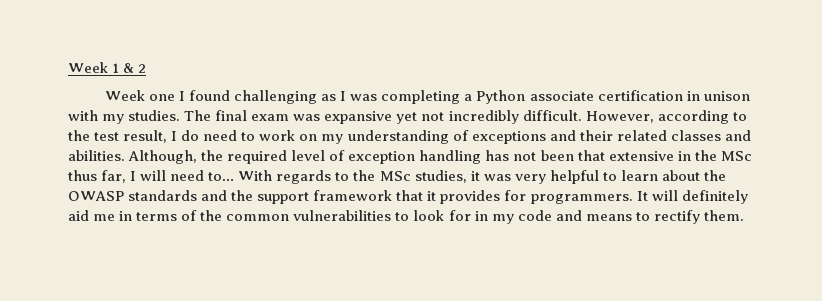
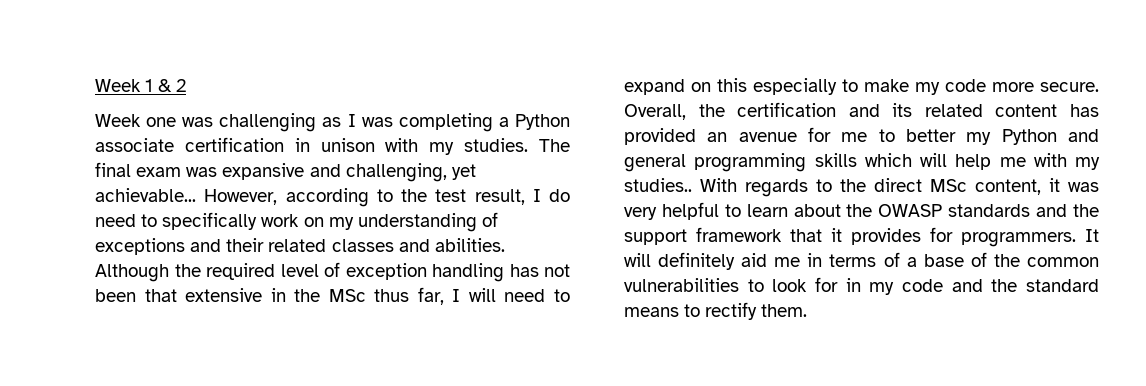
- Week one I found challenging as I was completing a Python associate certification in unison with my studies.
+ Week one was challenging as I was completing a Python associate certification in unison with my studies.
- The final exam was expansive yet not incredibly difficult.
+ The final exam was expansive and challenging, yet achievable...
- However, according to the test result, I do need to work on my understanding of exceptions and their related classes and abilities.
+ However, according to the test result, I do need to specifically work on my understanding of exceptions and their related classes and abilities.
- Although, the required level of exception handling has not been that extensive in the MSc thus far, I will need to…
+ Although the required level of exception handling has not been that extensive in the MSc thus far, I will need to expand on this especially to make my code more secure. Overall, the certification and its related content has provided an avenue for me to better my Python and general programming skills which will help me with my studies..
- With regards to the MSc studies, it was very helpful to learn about the OWASP standards and the support framework that it provides for programmers.
+ With regards to the direct MSc content, it was very helpful to learn about the OWASP standards and the support framework that it provides for programmers.
- It will definitely aid me in terms of the common vulnerabilities to look for in my code and means to rectify them.
+ It will definitely aid me in terms of a base of the common vulnerabilities to look for in my code and the standard means to rectify them.

